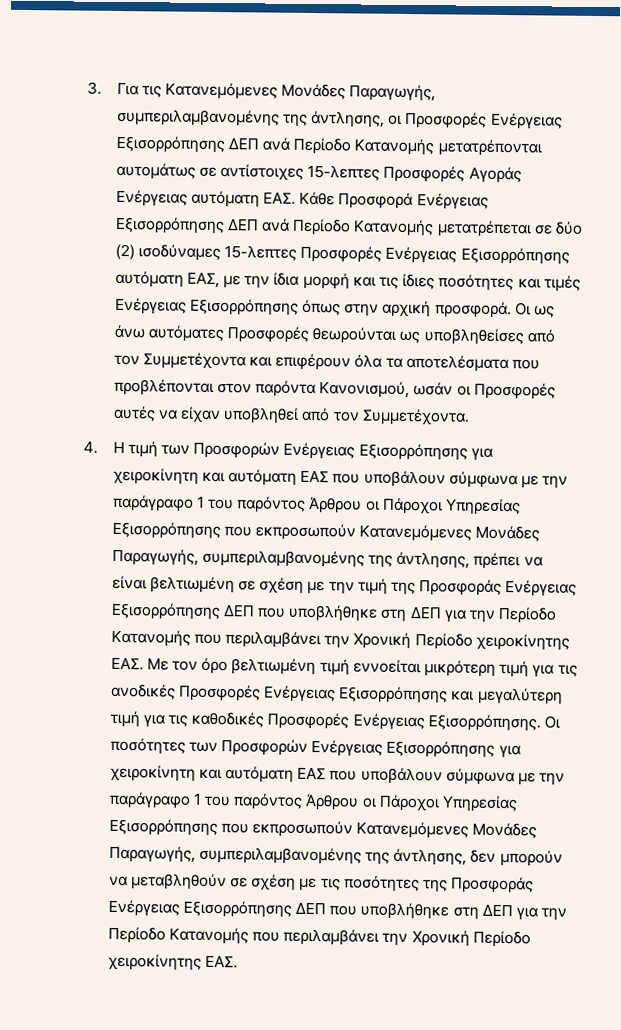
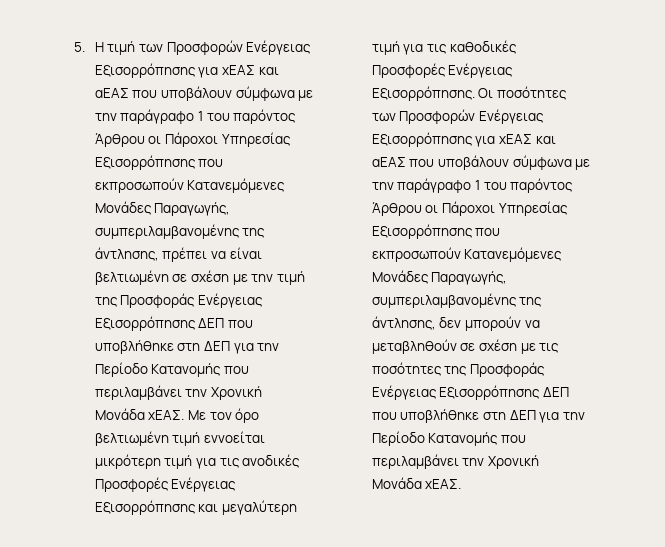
- 3. Για τις Κατανεμόμενες Μονάδες Παραγωγής, συμπεριλαμβανομένης της άντλησης, οι Προσφορές Ενέργειας Εξισορρόπησης ΔΕΠ ανά Περίοδο Κατανομής μετατρέπονται αυτομάτως σε αντίστοιχες 15-λεπτες Προσφορές Αγοράς Ενέργειας αυτόματη ΕΑΣ. Κάθε Προσφορά Ενέργειας Εξισορρόπησης ΔΕΠ ανά Περίοδο Κατανομής μετατρέπεται σε δύο (2) ισοδύναμες 15-λεπτες Προσφορές Ενέργειας Εξισορρόπησης αυτόματη ΕΑΣ, με την ίδια μορφή και τις ίδιες ποσότητες και τιμές Ενέργειας Εξισορρόπησης όπως στην αρχική προσφορά. Οι ως άνω αυτόματες Προσφορές θεωρούνται ως υποβληθείσες από τον Συμμετέχοντα και επιφέρουν όλα τα αποτελέσματα που προβλέπονται στον παρόντα Κανονισμού, ωσάν οι Προσφορές αυτές να είχαν υποβληθεί από τον Συμμετέχοντα.
- 4. Η τιμή των Προσφορών Ενέργειας Εξισορρόπησης για χειροκίνητη και αυτόματη ΕΑΣ που υποβάλουν σύμφωνα με την παράγραφο 1 του παρόντος Άρθρου οι Πάροχοι Υπηρεσίας Εξισορρόπησης που εκπροσωπούν Κατανεμόμενες Μονάδες Παραγωγής, συμπεριλαμβανομένης της άντλησης, πρέπει να είναι βελτιωμένη σε σχέση με την τιμή της Προσφοράς Ενέργειας Εξισορρόπησης ΔΕΠ που υποβλήθηκε στη ΔΕΠ για την Περίοδο Κατανομής που περιλαμβάνει την Χρονική Περίοδο χειροκίνητης ΕΑΣ. Με τον όρο βελτιωμένη τιμή εννοείται μικρότερη τιμή για τις ανοδικές Προσφορές Ενέργειας Εξισορρόπησης και μεγαλύτερη τιμή για τις καθοδικές Προσφορές Ενέργειας Εξισορρόπησης.
+ 5. Η τιμή των Προσφορών Ενέργειας Εξισορρόπησης για χΕΑΣ και αΕΑΣ που υποβάλουν σύμφωνα με την παράγραφο 1 του παρόντος Άρθρου οι Πάροχοι Υπηρεσίας Εξισορρόπησης που εκπροσωπούν Κατανεμόμενες Μονάδες Παραγωγής, συμπεριλαμβανομένης της άντλησης, πρέπει να είναι βελτιωμένη σε σχέση με την τιμή της Προσφοράς Ενέργειας Εξισορρόπησης ΔΕΠ που υποβλήθηκε στη ΔΕΠ για την Περίοδο Κατανομής που περιλαμβάνει την Χρονική Μονάδα χΕΑΣ. Με τον όρο βελτιωμένη τιμή εννοείται μικρότερη τιμή για τις ανοδικές Προσφορές Ενέργειας Εξισορρόπησης και μεγαλύτερη τιμή για τις καθοδικές Προσφορές Ενέργειας Εξισορρόπησης.
- Οι ποσότητες των Προσφορών Ενέργειας Εξισορρόπησης για χειροκίνητη και αυτόματη ΕΑΣ που υποβάλουν σύμφωνα με την παράγραφο 1 του παρόντος Άρθρου οι Πάροχοι Υπηρεσίας Εξισορρόπησης που εκπροσωπούν Κατανεμόμενες Μονάδες Παραγωγής, συμπεριλαμβανομένης της άντλησης, δεν μπορούν να μεταβληθούν σε σχέση με τις ποσότητες της Προσφοράς Ενέργειας Εξισορρόπησης ΔΕΠ που υποβλήθηκε στη ΔΕΠ για την Περίοδο Κατανομής που περιλαμβάνει την Χρονική Περίοδο χειροκίνητης ΕΑΣ.
+ Οι ποσότητες των Προσφορών Ενέργειας Εξισορρόπησης για χΕΑΣ και αΕΑΣ που υποβάλουν σύμφωνα με την παράγραφο 1 του παρόντος Άρθρου οι Πάροχοι Υπηρεσίας Εξισορρόπησης που εκπροσωπούν Κατανεμόμενες Μονάδες Παραγωγής, συμπεριλαμβανομένης της άντλησης, δεν μπορούν να μεταβληθούν σε σχέση με τις ποσότητες της Προσφοράς Ενέργειας Εξισορρόπησης ΔΕΠ που υποβλήθηκε στη ΔΕΠ για την Περίοδο Κατανομής που περιλαμβάνει την Χρονική Μονάδα χΕΑΣ.

